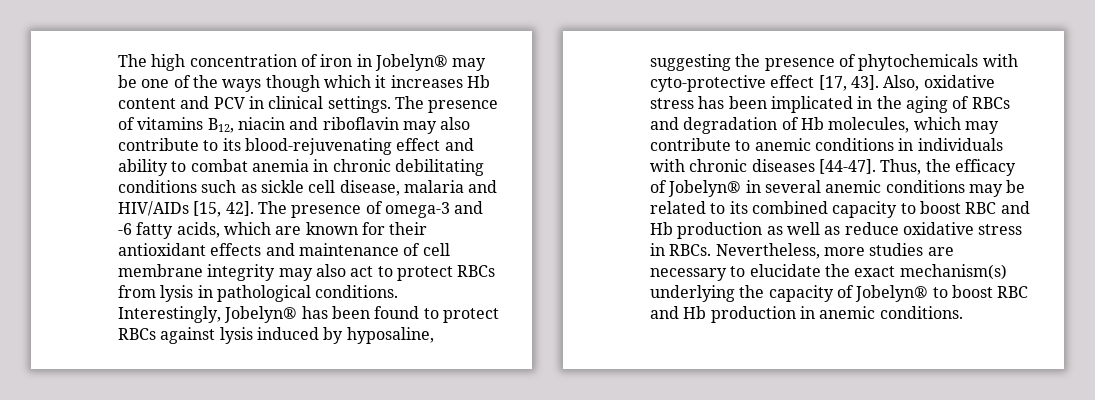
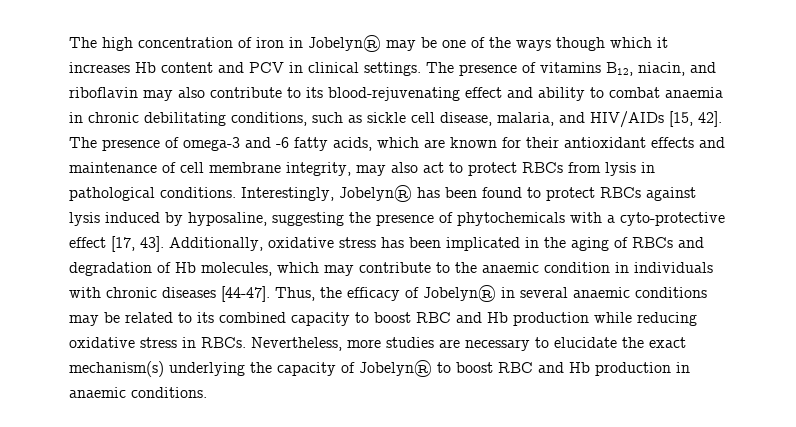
- The presence of vitamins B12, niacin and riboflavin may also contribute to its blood-rejuvenating effect and ability to combat anemia in chronic debilitating conditions such as sickle cell disease, malaria and HIV/AIDs [15, 42].
+ The presence of vitamins B12, niacin, and riboflavin may also contribute to its blood-rejuvenating effect and ability to combat anaemia in chronic debilitating conditions, such as sickle cell disease, malaria, and HIV/AIDs [15, 42].
- The presence of omega-3 and -6 fatty acids, which are known for their antioxidant effects and maintenance of cell membrane integrity may also act to protect RBCs from lysis in pathological conditions.
+ The presence of omega-3 and -6 fatty acids, which are known for their antioxidant effects and maintenance of cell membrane integrity, may also act to protect RBCs from lysis in pathological conditions.
- Interestingly, Jobelyn® has been found to protect RBCs against lysis induced by hyposaline, suggesting the presence of phytochemicals with cyto-protective effect [17, 43].
+ Interestingly, Jobelyn® has been found to protect RBCs against lysis induced by hyposaline, suggesting the presence of phytochemicals with a cyto-protective effect [17, 43].
- Also, oxidative stress has been implicated in the aging of RBCs and degradation of Hb molecules, which may contribute to anemic conditions in individuals with chronic diseases [44-47].
+ Additionally, oxidative stress has been implicated in the aging of RBCs and degradation of Hb molecules, which may contribute to the anaemic condition in individuals with chronic diseases [44-47].
- Thus, the efficacy of Jobelyn® in several anemic conditions may be related to its combined capacity to boost RBC and Hb production as well as reduce oxidative stress in RBCs.
+ Thus, the efficacy of Jobelyn® in several anaemic conditions may be related to its combined capacity to boost RBC and Hb production while reducing oxidative stress in RBCs.
- Nevertheless, more studies are necessary to elucidate the exact mechanism(s) underlying the capacity of Jobelyn® to boost RBC and Hb production in anemic conditions.
+ Nevertheless, more studies are necessary to elucidate the exact mechanism(s) underlying the capacity of Jobelyn® to boost RBC and Hb production in anaemic conditions.

